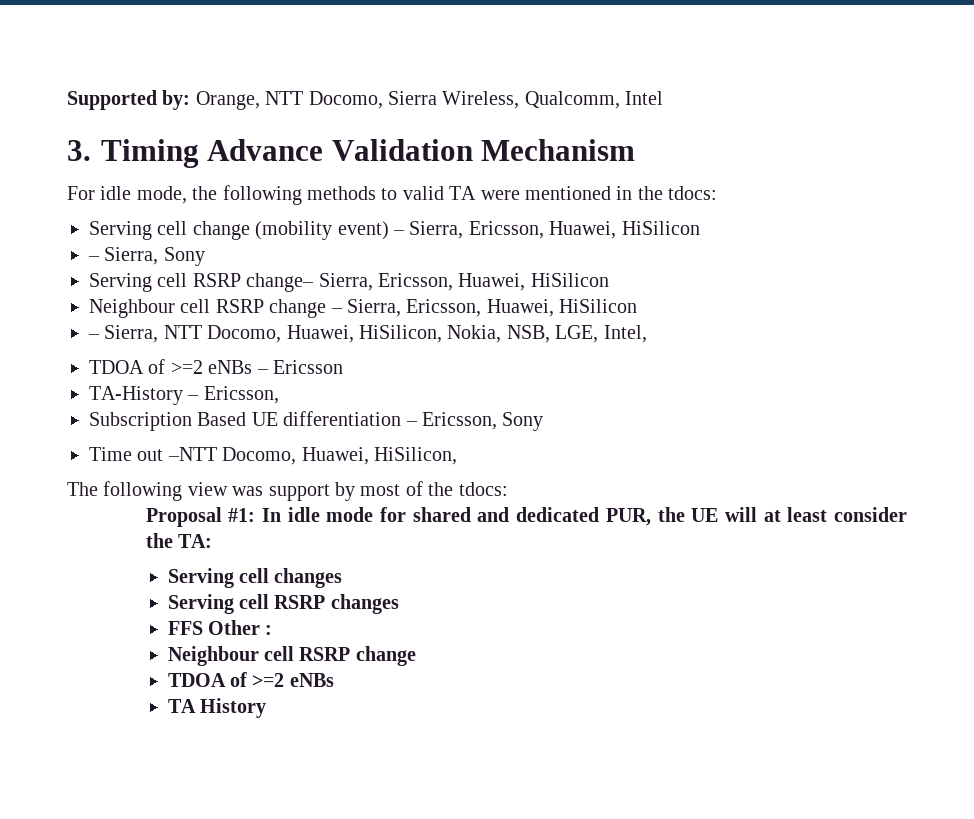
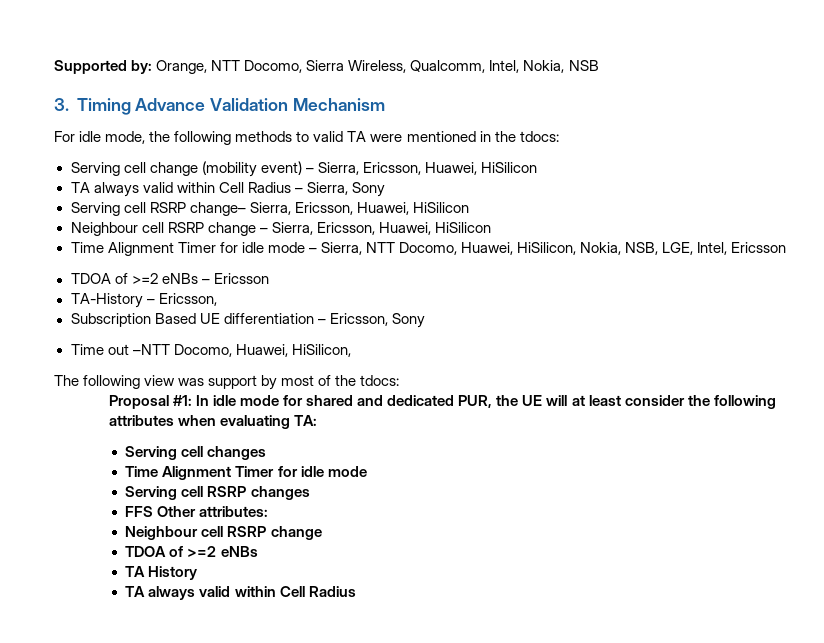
- Supported by: Orange, NTT Docomo, Sierra Wireless, Qualcomm, Intel
+ Supported by: Orange, NTT Docomo, Sierra Wireless, Qualcomm, Intel, Nokia, NSB
- – Sierra, Sony
+ TA always valid within Cell Radius – Sierra, Sony
- – Sierra, NTT Docomo, Huawei, HiSilicon, Nokia, NSB, LGE, Intel,
+ Time Alignment Timer for idle mode – Sierra, NTT Docomo, Huawei, HiSilicon, Nokia, NSB, LGE, Intel, Ericsson
- Proposal #1: In idle mode for shared and dedicated PUR, the UE will at least consider the TA:
+ Proposal #1: In idle mode for shared and dedicated PUR, the UE will at least consider the following attributes when evaluating TA:
  Serving cell changes
+ Time Alignment Timer for idle mode
- FFS Other :
+ FFS Other attributes:
  TA History
+ TA always valid within Cell Radius

